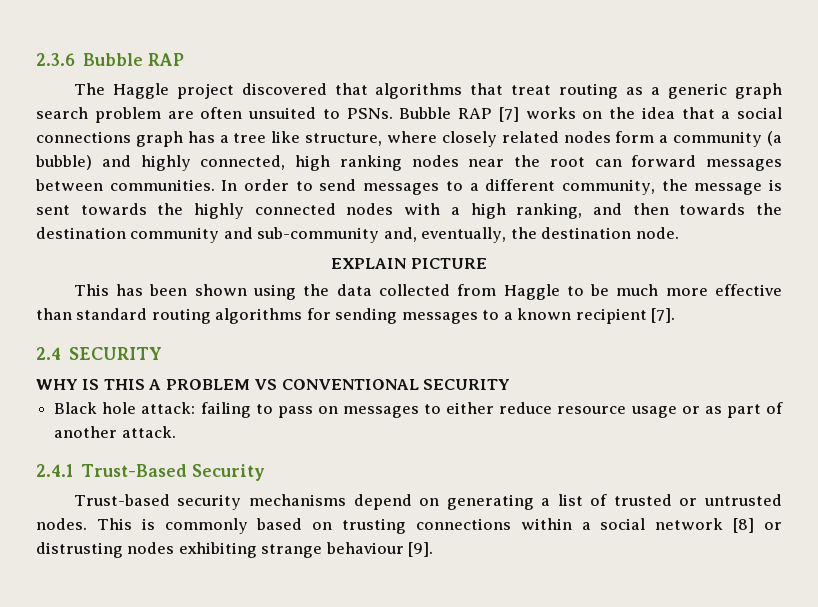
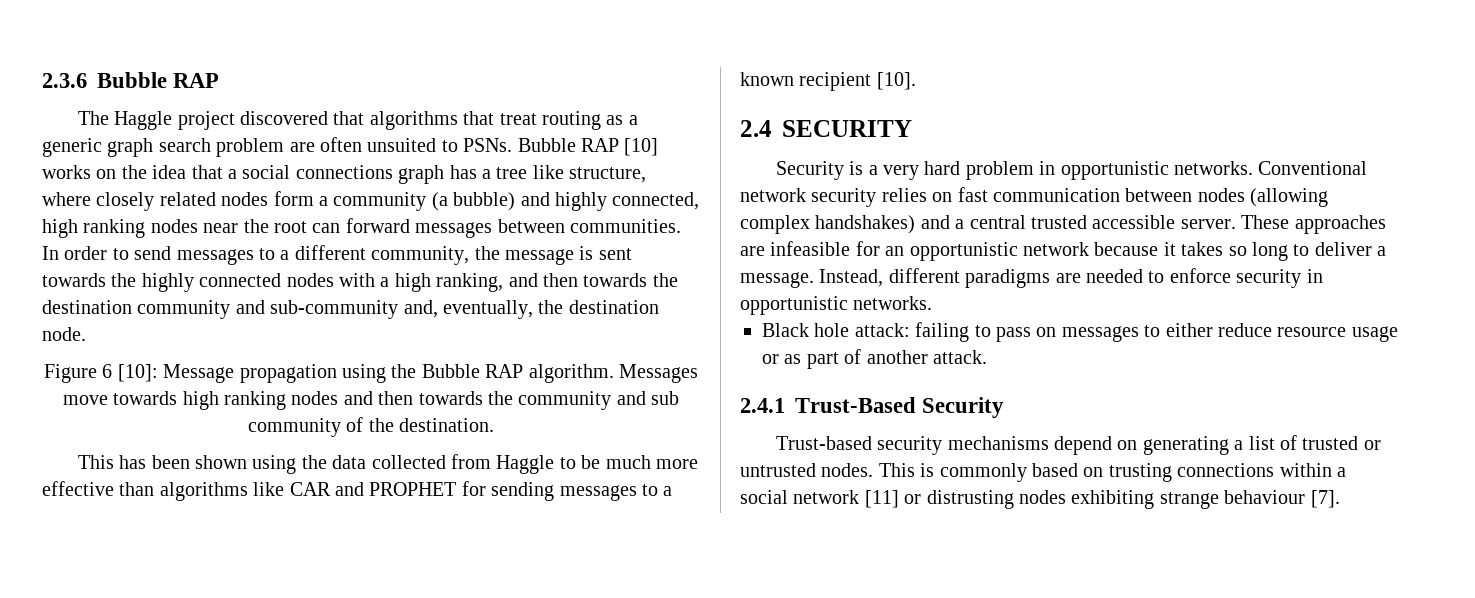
- Bubble RAP [7] works on the idea that a social connections graph has a tree like structure, where closely related nodes form a community (a bubble) and highly connected, high ranking nodes near the root can forward messages between communities.
+ Bubble RAP [10] works on the idea that a social connections graph has a tree like structure, where closely related nodes form a community (a bubble) and highly connected, high ranking nodes near the root can forward messages between communities.
- EXPLAIN PICTURE
+ Figure 6 [10]: Message propagation using the Bubble RAP algorithm. Messages move towards high ranking nodes and then towards the community and sub community of the destination.
- This has been shown using the data collected from Haggle to be much more effective than standard routing algorithms for sending messages to a known recipient [7].
+ This has been shown using the data collected from Haggle to be much more effective than algorithms like CAR and PROPHET for sending messages to a known recipient [10].
- WHY IS THIS A PROBLEM VS CONVENTIONAL SECURITY
+ Security is a very hard problem in opportunistic networks. Conventional network security relies on fast communication between nodes (allowing complex handshakes) and a central trusted accessible server. These approaches are infeasible for an opportunistic network because it takes so long to deliver a message. Instead, different paradigms are needed to enforce security in opportunistic networks.
- This is commonly based on trusting connections within a social network [8] or distrusting nodes exhibiting strange behaviour [9].
+ This is commonly based on trusting connections within a social network [11] or distrusting nodes exhibiting strange behaviour [7].

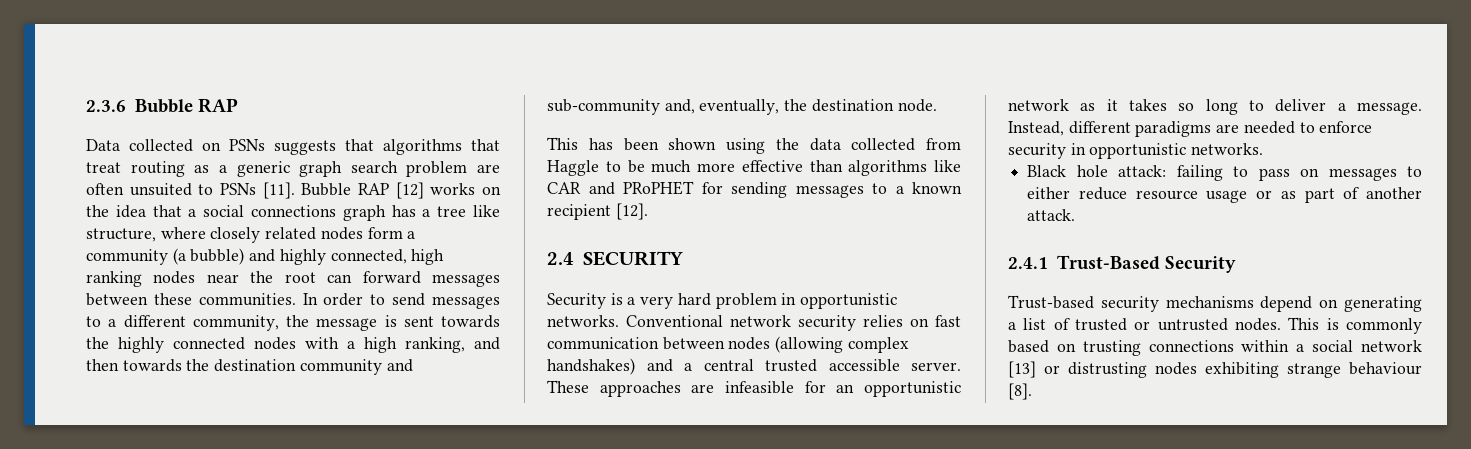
- The Haggle project discovered that algorithms that treat routing as a generic graph search problem are often unsuited to PSNs. Bubble RAP [10] works on the idea that a social connections graph has a tree like structure, where closely related nodes form a community (a bubble) and highly connected, high ranking nodes near the root can forward messages between communities.
+ Data collected on PSNs suggests that algorithms that treat routing as a generic graph search problem are often unsuited to PSNs [11]. Bubble RAP [12] works on the idea that a social connections graph has a tree like structure, where closely related nodes form a community (a bubble) and highly connected, high ranking nodes near the root can forward messages between these communities.
- Figure 6 [10]: Message propagation using the Bubble RAP algorithm. Messages move towards high ranking nodes and then towards the community and sub community of the destination.
- This has been shown using the data collected from Haggle to be much more effective than algorithms like CAR and PROPHET for sending messages to a known recipient [10].
+ This has been shown using the data collected from Haggle to be much more effective than algorithms like CAR and PRoPHET for sending messages to a known recipient [12].
- These approaches are infeasible for an opportunistic network because it takes so long to deliver a message.
+ These approaches are infeasible for an opportunistic network as it takes so long to deliver a message.
- This is commonly based on trusting connections within a social network [11] or distrusting nodes exhibiting strange behaviour [7].
+ This is commonly based on trusting connections within a social network [13] or distrusting nodes exhibiting strange behaviour [8].

